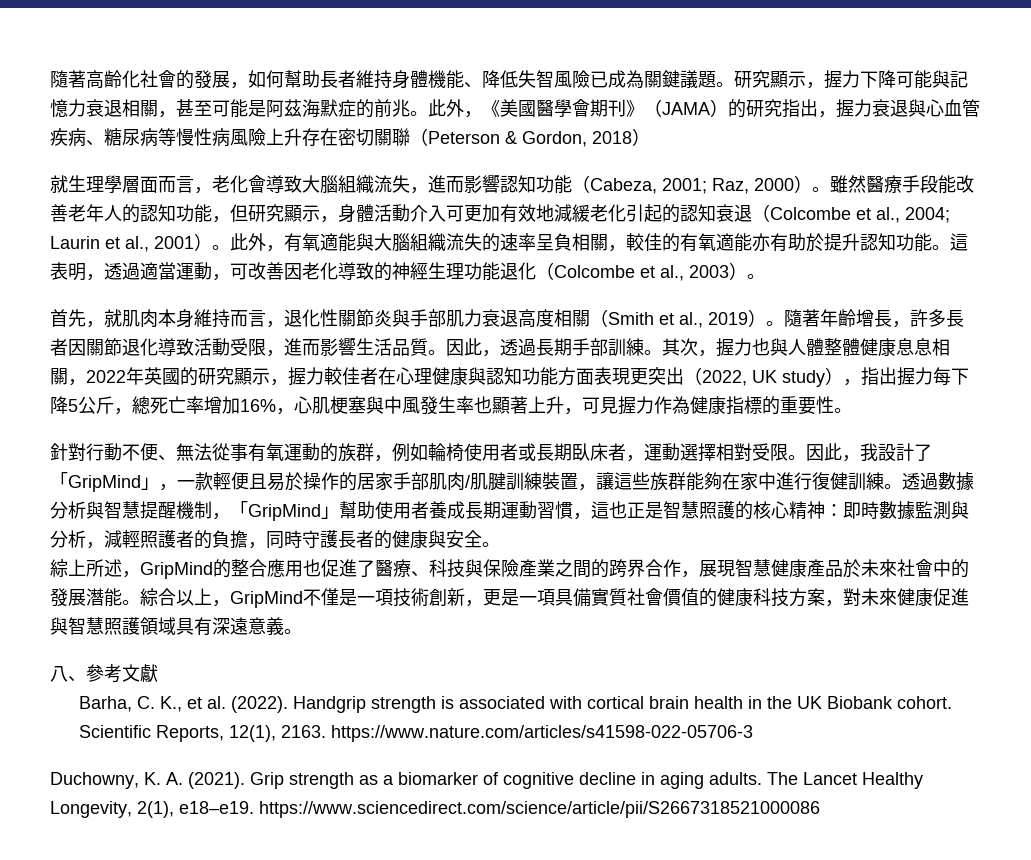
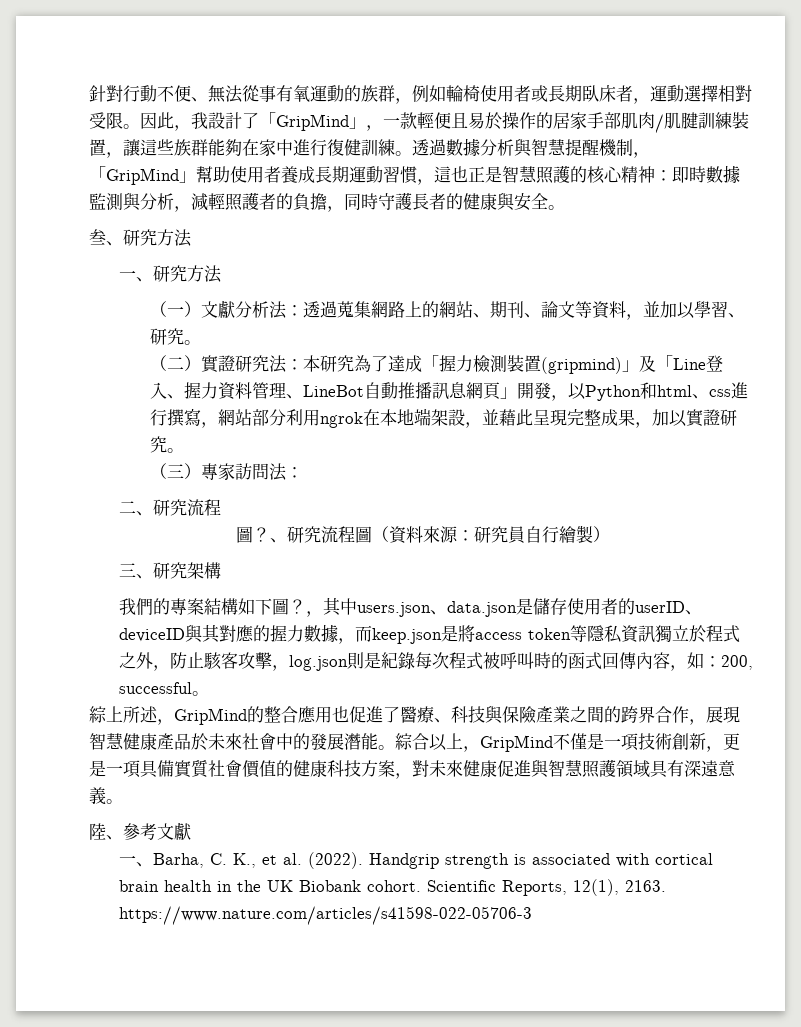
- 隨著高齡化社會的發展，如何幫助長者維持身體機能、降低失智風險已成為關鍵議題。研究顯示，握力下降可能與記憶力衰退相關，甚至可能是阿茲海默症的前兆。此外，《美國醫學會期刊》（JAMA）的研究指出，握力衰退與心血管疾病、糖尿病等慢性病風險上升存在密切關聯（Peterson & Gordon, 2018）
- 就生理學層面而言，老化會導致大腦組織流失，進而影響認知功能（Cabeza, 2001; Raz, 2000）。雖然醫療手段能改善老年人的認知功能，但研究顯示，身體活動介入可更加有效地減緩老化引起的認知衰退（Colcombe et al., 2004; Laurin et al., 2001）。此外，有氧適能與大腦組織流失的速率呈負相關，較佳的有氧適能亦有助於提升認知功能。這表明，透過適當運動，可改善因老化導致的神經生理功能退化（Colcombe et al., 2003）。
- 首先，就肌肉本身維持而言，退化性關節炎與手部肌力衰退高度相關（Smith et al., 2019）。隨著年齡增長，許多長者因關節退化導致活動受限，進而影響生活品質。因此，透過長期手部訓練。其次，握力也與人體整體健康息息相關，2022年英國的研究顯示，握力較佳者在心理健康與認知功能方面表現更突出（2022, UK study），指出握力每下降5公斤，總死亡率增加16%，心肌梗塞與中風發生率也顯著上升，可見握力作為健康指標的重要性。
+ 叁、研究方法
+ 一、研究方法
+ （一）文獻分析法：透過蒐集網路上的網站、期刊、論文等資料，並加以學習、研究。
+ （二）實證研究法：本研究為了達成「握力檢測裝置(gripmind)」及「Line登入、握力資料管理、LineBot自動推播訊息網頁」開發，以Python和html、css進行撰寫，網站部分利用ngrok在本地端架設，並藉此呈現完整成果，加以實證研究。
+ （三）專家訪問法：
+ 二、研究流程
+ 圖？、研究流程圖（資料來源：研究員自行繪製）
+ 三、研究架構
+ 我們的專案結構如下圖？，其中users.json、data.json是儲存使用者的userID、deviceID與其對應的握力數據，而keep.json是將access token等隱私資訊獨立於程式之外，防止駭客攻擊，log.json則是紀錄每次程式被呼叫時的函式回傳內容，如：200, successful。
- 八、參考文獻
+ 陸、參考文獻
- Barha, C. K., et al. (2022).
+ 一、Barha, C. K., et al. (2022).
- Duchowny, K. A. (2021). Grip strength as a biomarker of cognitive decline in aging adults. The Lancet Healthy Longevity, 2(1), e18–e19. https://www.sciencedirect.com/science/article/pii/S2667318521000086

